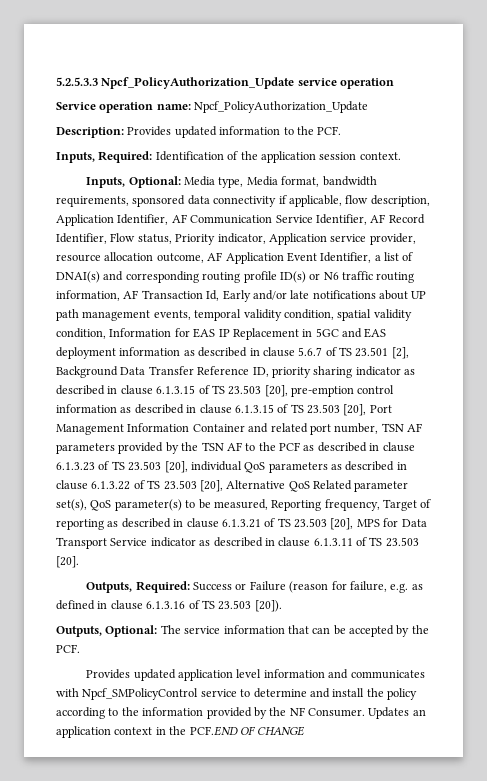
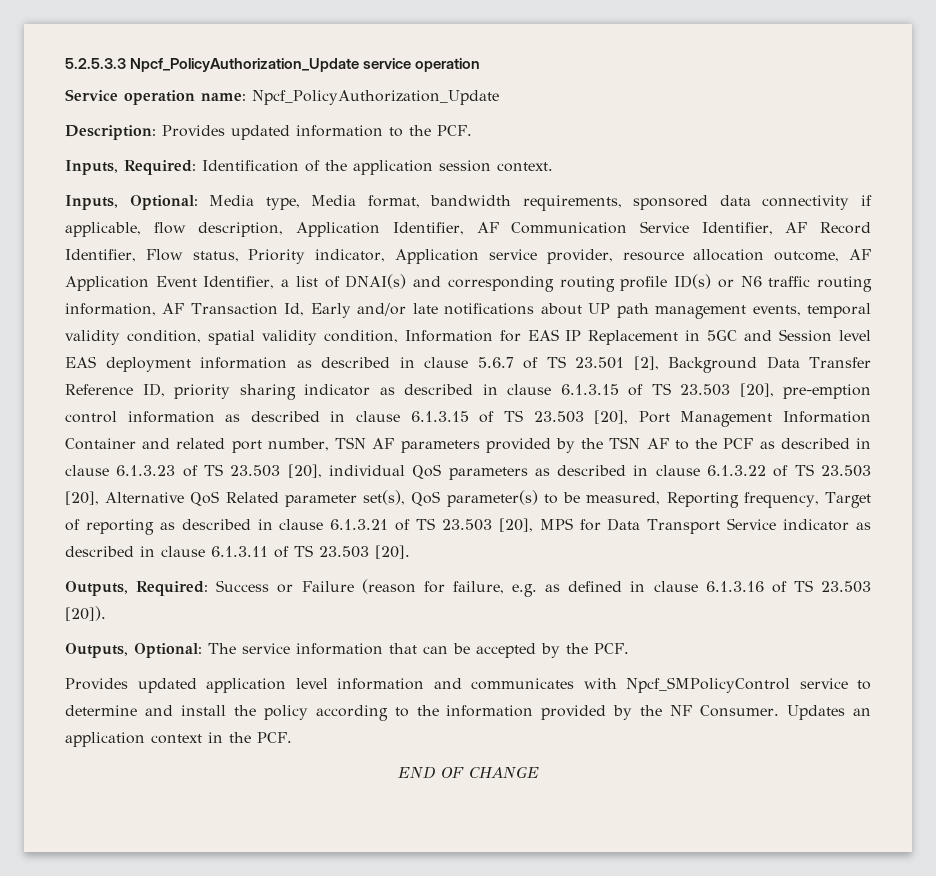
- Media type, Media format, bandwidth requirements, sponsored data connectivity if applicable, flow description, Application Identifier, AF Communication Service Identifier, AF Record Identifier, Flow status, Priority indicator, Application service provider, resource allocation outcome, AF Application Event Identifier, a list of DNAI(s) and corresponding routing profile ID(s) or N6 traffic routing information, AF Transaction Id, Early and/or late notifications about UP path management events, temporal validity condition, spatial validity condition, Information for EAS IP Replacement in 5GC and EAS deployment information as described in clause 5.6.7 of TS 23.501 [2], Background Data Transfer Reference ID, priority sharing indicator as described in clause 6.1.3.15 of TS 23.503 [20], pre-emption control information as described in clause 6.1.3.15 of TS 23.503 [20], Port Management Information Container and related port number, TSN AF parameters provided by the TSN AF to the PCF as described in clause 6.1.3.23 of TS 23.503 [20], individual QoS parameters as described in clause 6.1.3.22 of TS 23.503 [20], Alternative QoS Related parameter set(s), QoS parameter(s) to be measured, Reporting frequency, Target of reporting as described in clause 6.1.3.21 of TS 23.503 [20], MPS for Data Transport Service indicator as described in clause 6.1.3.11 of TS 23.503 [20].
+ Media type, Media format, bandwidth requirements, sponsored data connectivity if applicable, flow description, Application Identifier, AF Communication Service Identifier, AF Record Identifier, Flow status, Priority indicator, Application service provider, resource allocation outcome, AF Application Event Identifier, a list of DNAI(s) and corresponding routing profile ID(s) or N6 traffic routing information, AF Transaction Id, Early and/or late notifications about UP path management events, temporal validity condition, spatial validity condition, Information for EAS IP Replacement in 5GC and Session level EAS deployment information as described in clause 5.6.7 of TS 23.501 [2], Background Data Transfer Reference ID, priority sharing indicator as described in clause 6.1.3.15 of TS 23.503 [20], pre-emption control information as described in clause 6.1.3.15 of TS 23.503 [20], Port Management Information Container and related port number, TSN AF parameters provided by the TSN AF to the PCF as described in clause 6.1.3.23 of TS 23.503 [20], individual QoS parameters as described in clause 6.1.3.22 of TS 23.503 [20], Alternative QoS Related parameter set(s), QoS parameter(s) to be measured, Reporting frequency, Target of reporting as described in clause 6.1.3.21 of TS 23.503 [20], MPS for Data Transport Service indicator as described in clause 6.1.3.11 of TS 23.503 [20].
- Updates an application context in the PCF.END OF CHANGE
+ Updates an application context in the PCF.
+ END OF CHANGE

